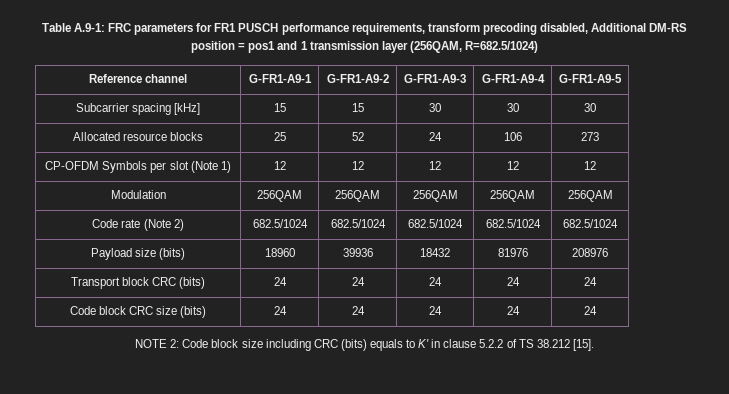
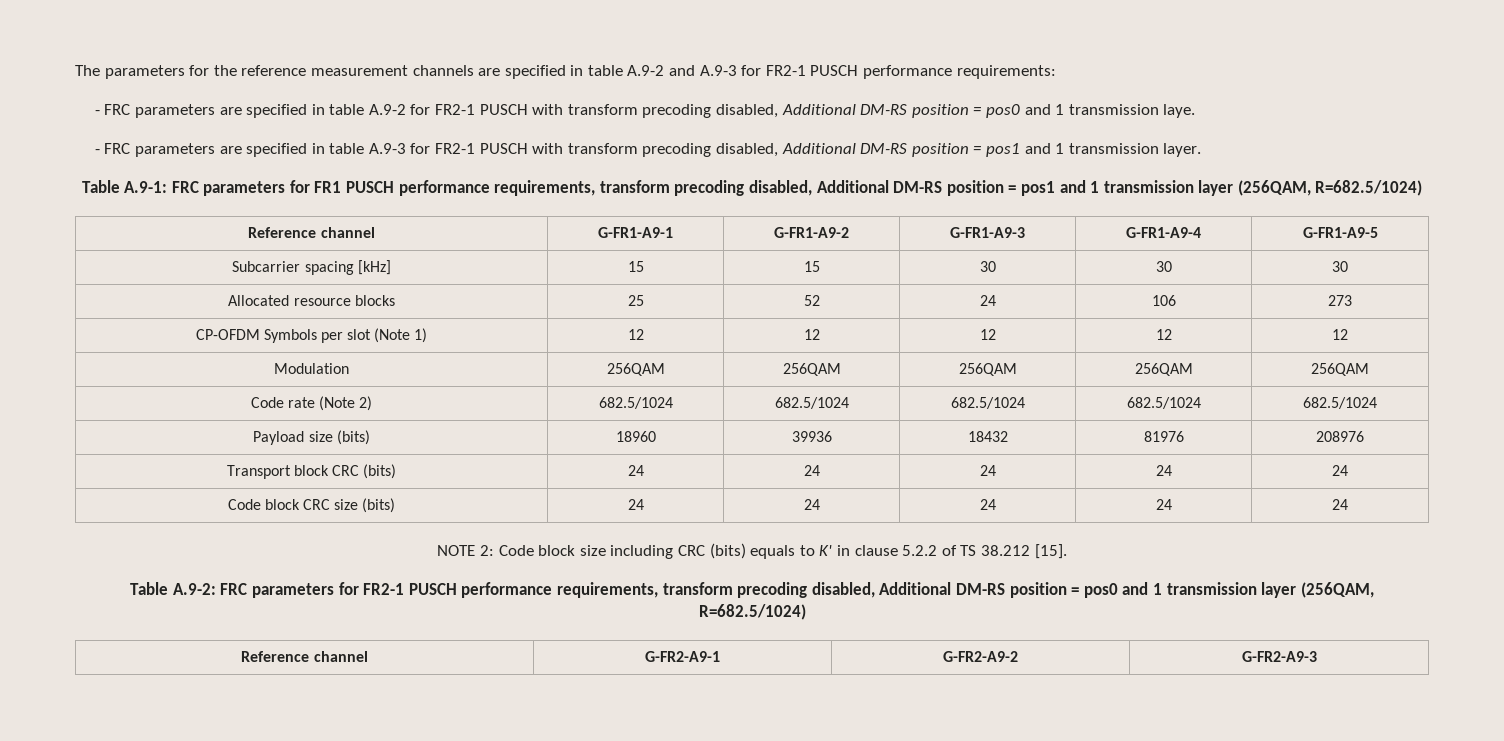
+ The parameters for the reference measurement channels are specified in table A.9-2 and A.9-3 for FR2-1 PUSCH performance requirements:
+ - FRC parameters are specified in table A.9-2 for FR2-1 PUSCH with transform precoding disabled, Additional DM-RS position = pos0 and 1 transmission laye.
+ - FRC parameters are specified in table A.9-3 for FR2-1 PUSCH with transform precoding disabled, Additional DM-RS position = pos1 and 1 transmission layer.
+ Table A.9-2: FRC parameters for FR2-1 PUSCH performance requirements, transform precoding disabled, Additional DM-RS position = pos0 and 1 transmission layer (256QAM, R=682.5/1024)
+ Reference channel | G-FR2-A9-1 | G-FR2-A9-2 | G-FR2-A9-3

